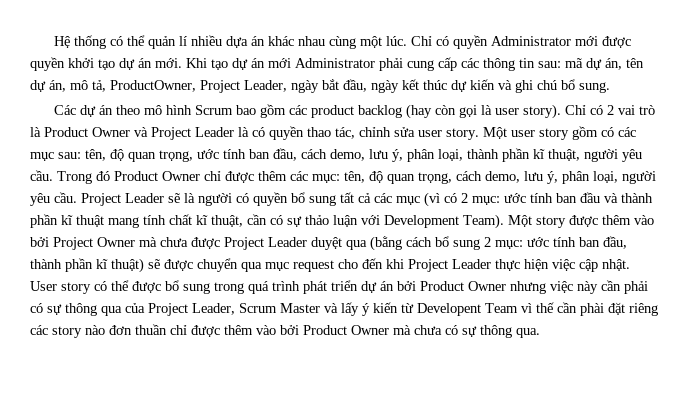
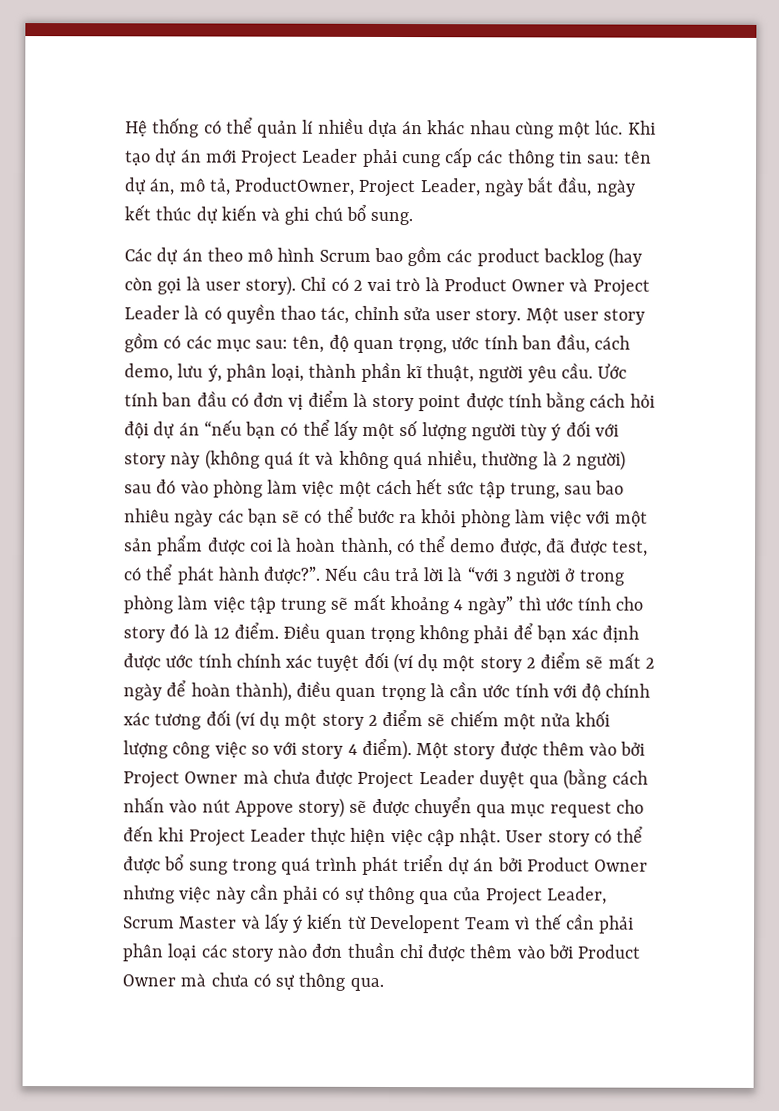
- Chỉ có quyền Administrator mới được quyền khởi tạo dự án mới.
- Khi tạo dự án mới Administrator phải cung cấp các thông tin sau: mã dự án, tên dự án, mô tả, ProductOwner, Project Leader, ngày bắt đầu, ngày kết thúc dự kiến và ghi chú bổ sung.
+ Khi tạo dự án mới Project Leader phải cung cấp các thông tin sau: tên dự án, mô tả, ProductOwner, Project Leader, ngày bắt đầu, ngày kết thúc dự kiến và ghi chú bổ sung.
- Trong đó Product Owner chỉ được thêm các mục: tên, độ quan trọng, cách demo, lưu ý, phân loại, người yêu cầu. Project Leader sẽ là người có quyền bổ sung tất cả các mục (vì có 2 mục: ước tính ban đầu và thành phần kĩ thuật mang tính chất kĩ thuật, cần có sự thảo luận với Development Team).
+ Ước tính ban đầu có đơn vị điểm là story point được tính bằng cách hỏi đội dự án “nếu bạn có thể lấy một số lượng người tùy ý đối với story này (không quá ít và không quá nhiều, thường là 2 người) sau đó vào phòng làm việc một cách hết sức tập trung, sau bao nhiêu ngày các bạn sẽ có thể bước ra khỏi phòng làm việc với một sản phẩm được coi là hoàn thành, có thể demo được, đã được test, có thể phát hành được?”. Nếu câu trả lời là “với 3 người ở trong phòng làm việc tập trung sẽ mất khoảng 4 ngày” thì ước tính cho story đó là 12 điểm. Điều quan trọng không phải để bạn xác định được ước tính chính xác tuyệt đối (ví dụ một story 2 điểm sẽ mất 2 ngày để hoàn thành), điều quan trọng là cần ước tính với độ chính xác tương đối (ví dụ một story 2 điểm sẽ chiếm một nửa khối lượng công việc so với story 4 điểm).
- Một story được thêm vào bởi Project Owner mà chưa được Project Leader duyệt qua (bằng cách bổ sung 2 mục: ước tính ban đầu, thành phần kĩ thuật) sẽ được chuyển qua mục request cho đến khi Project Leader thực hiện việc cập nhật.
+ Một story được thêm vào bởi Project Owner mà chưa được Project Leader duyệt qua (bằng cách nhấn vào nút Appove story) sẽ được chuyển qua mục request cho đến khi Project Leader thực hiện việc cập nhật.
- User story có thể được bổ sung trong quá trình phát triển dự án bởi Product Owner nhưng việc này cần phải có sự thông qua của Project Leader, Scrum Master và lấy ý kiến từ Developent Team vì thế cần phài đặt riêng các story nào đơn thuần chỉ được thêm vào bởi Product Owner mà chưa có sự thông qua.
+ User story có thể được bổ sung trong quá trình phát triển dự án bởi Product Owner nhưng việc này cần phải có sự thông qua của Project Leader, Scrum Master và lấy ý kiến từ Developent Team vì thế cần phải phân loại các story nào đơn thuần chỉ được thêm vào bởi Product Owner mà chưa có sự thông qua.

